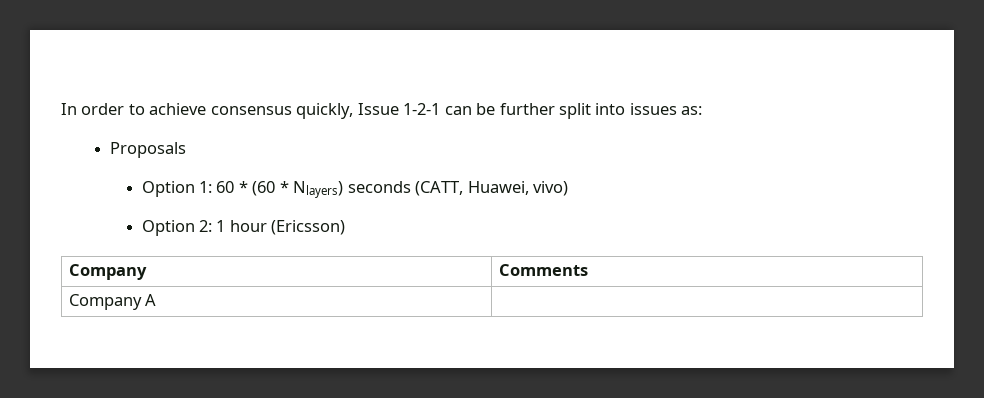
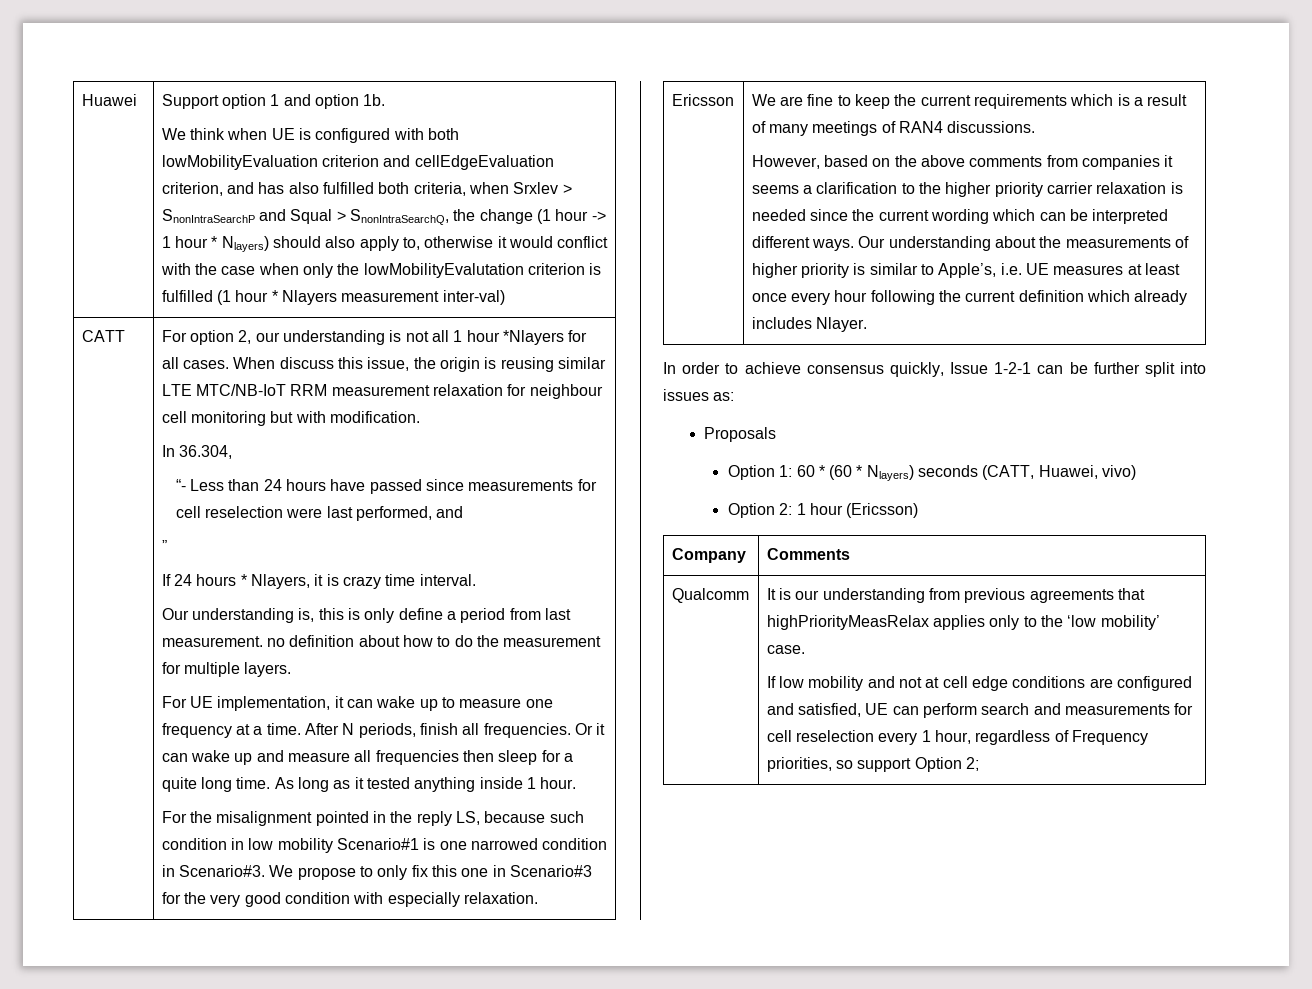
+ Huawei | Support option 1 and option 1b.
+ We think when UE is configured with both lowMobilityEvaluation criterion and cellEdgeEvaluation criterion, and has also fulfilled both criteria, when Srxlev > SnonIntraSearchP and Squal > SnonIntraSearchQ, the change (1 hour -> 1 hour * Nlayers) should also apply to, otherwise it would conflict with the case when only the lowMobilityEvalutation criterion is fulfilled (1 hour * Nlayers measurement inter-val)
+ CATT | For option 2, our understanding is not all 1 hour *Nlayers for all cases. When discuss this issue, the origin is reusing similar LTE MTC/NB-IoT RRM measurement relaxation for neighbour cell monitoring but with modification.
+ In 36.304,
+ “- Less than 24 hours have passed since measurements for cell reselection were last performed, and
+ ”
+ If 24 hours * Nlayers, it is crazy time interval.
+ Our understanding is, this is only define a period from last measurement. no definition about how to do the measurement for multiple layers.
+ For UE implementation, it can wake up to measure one frequency at a time. After N periods, finish all frequencies. Or it can wake up and measure all frequencies then sleep for a quite long time. As long as it tested anything inside 1 hour.
+ For the misalignment pointed in the reply LS, because such condition in low mobility Scenario#1 is one narrowed condition in Scenario#3. We propose to only fix this one in Scenario#3 for the very good condition with especially relaxation.
+ Ericsson | We are fine to keep the current requirements which is a result of many meetings of RAN4 discussions.
+ However, based on the above comments from companies it seems a clarification to the higher priority carrier relaxation is needed since the current wording which can be interpreted different ways. Our understanding about the measurements of higher priority is similar to Apple’s, i.e. UE measures at least once every hour following the current definition which already includes Nlayer.
- Company A
+ Qualcomm | It is our understanding from previous agreements that highPriorityMeasRelax applies only to the ‘low mobility’ case.
+ If low mobility and not at cell edge conditions are configured and satisfied, UE can perform search and measurements for cell reselection every 1 hour, regardless of Frequency priorities, so support Option 2;

